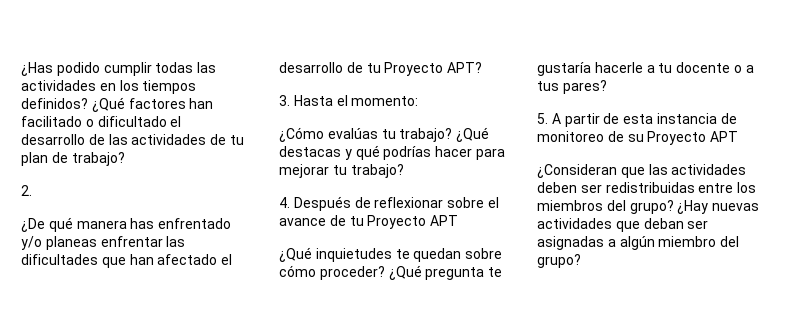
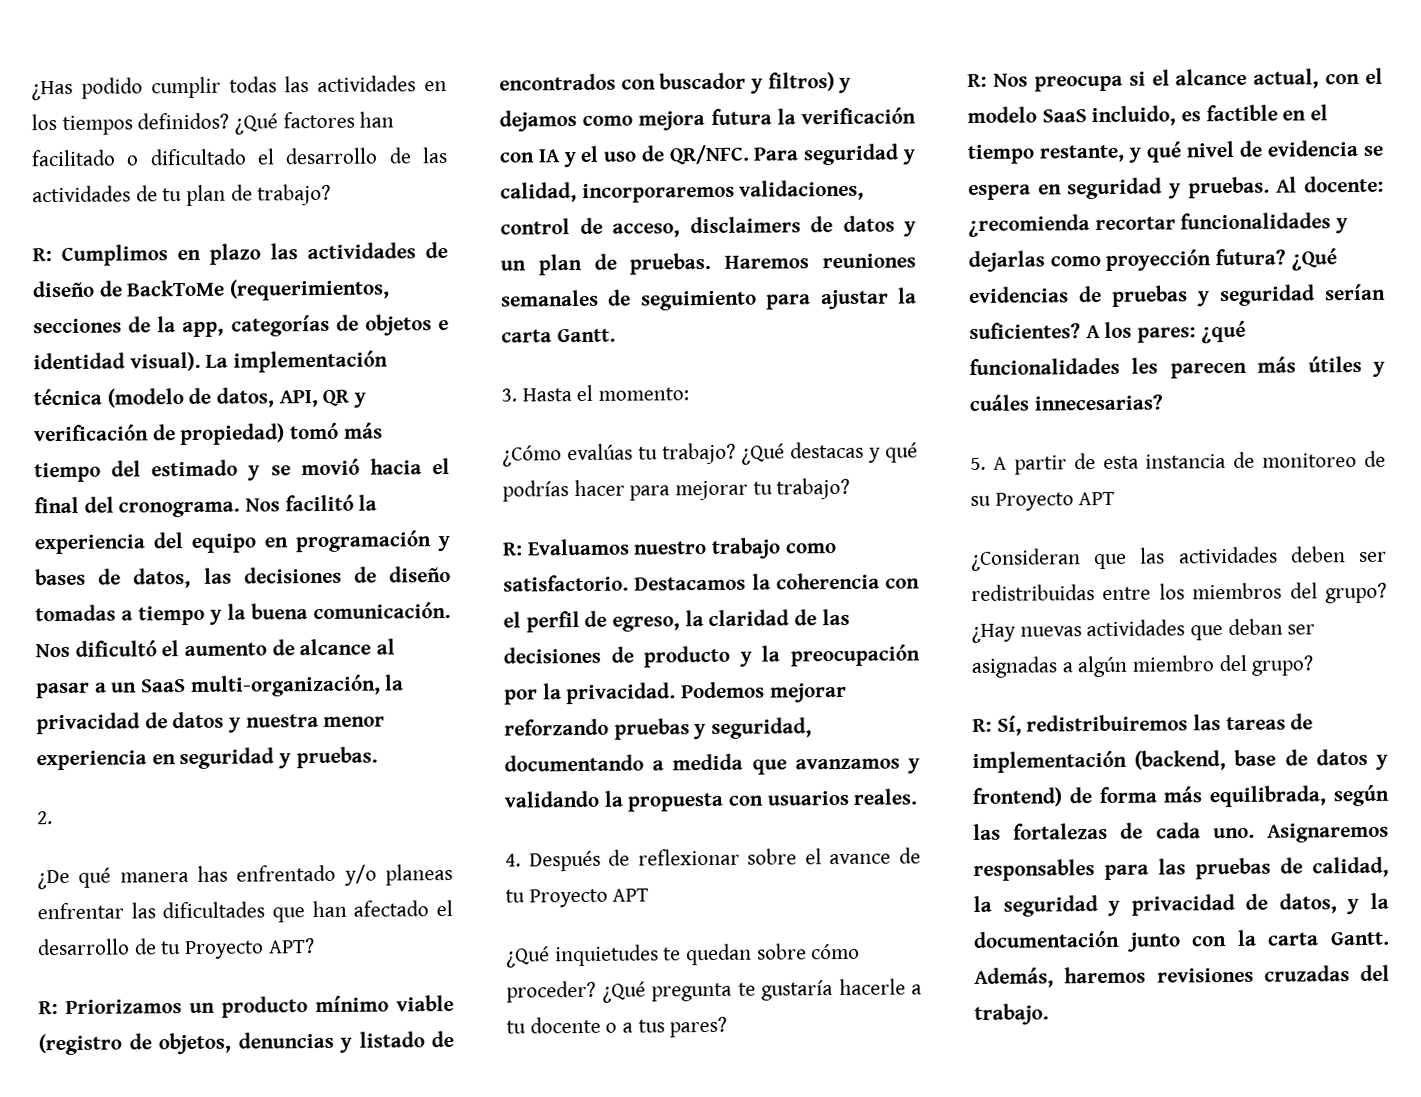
+ R: Cumplimos en plazo las actividades de diseño de BackToMe (requerimientos, secciones de la app, categorías de objetos e identidad visual). La implementación técnica (modelo de datos, API, QR y verificación de propiedad) tomó más tiempo del estimado y se movió hacia el final del cronograma. Nos facilitó la experiencia del equipo en programación y bases de datos, las decisiones de diseño tomadas a tiempo y la buena comunicación. Nos dificultó el aumento de alcance al pasar a un SaaS multi-organización, la privacidad de datos y nuestra menor experiencia en seguridad y pruebas.
+ R: Priorizamos un producto mínimo viable (registro de objetos, denuncias y listado de encontrados con buscador y filtros) y dejamos como mejora futura la verificación con IA y el uso de QR/NFC. Para seguridad y calidad, incorporaremos validaciones, control de acceso, disclaimers de datos y un plan de pruebas. Haremos reuniones semanales de seguimiento para ajustar la carta Gantt.
+ R: Evaluamos nuestro trabajo como satisfactorio. Destacamos la coherencia con el perfil de egreso, la claridad de las decisiones de producto y la preocupación por la privacidad. Podemos mejorar reforzando pruebas y seguridad, documentando a medida que avanzamos y validando la propuesta con usuarios reales.
+ R: Nos preocupa si el alcance actual, con el modelo SaaS incluido, es factible en el tiempo restante, y qué nivel de evidencia se espera en seguridad y pruebas. Al docente: ¿recomienda recortar funcionalidades y dejarlas como proyección futura? ¿Qué evidencias de pruebas y seguridad serían suficientes? A los pares: ¿qué funcionalidades les parecen más útiles y cuáles innecesarias?
+ R: Sí, redistribuiremos las tareas de implementación (backend, base de datos y frontend) de forma más equilibrada, según las fortalezas de cada uno. Asignaremos responsables para las pruebas de calidad, la seguridad y privacidad de datos, y la documentación junto con la carta Gantt. Además, haremos revisiones cruzadas del trabajo.

